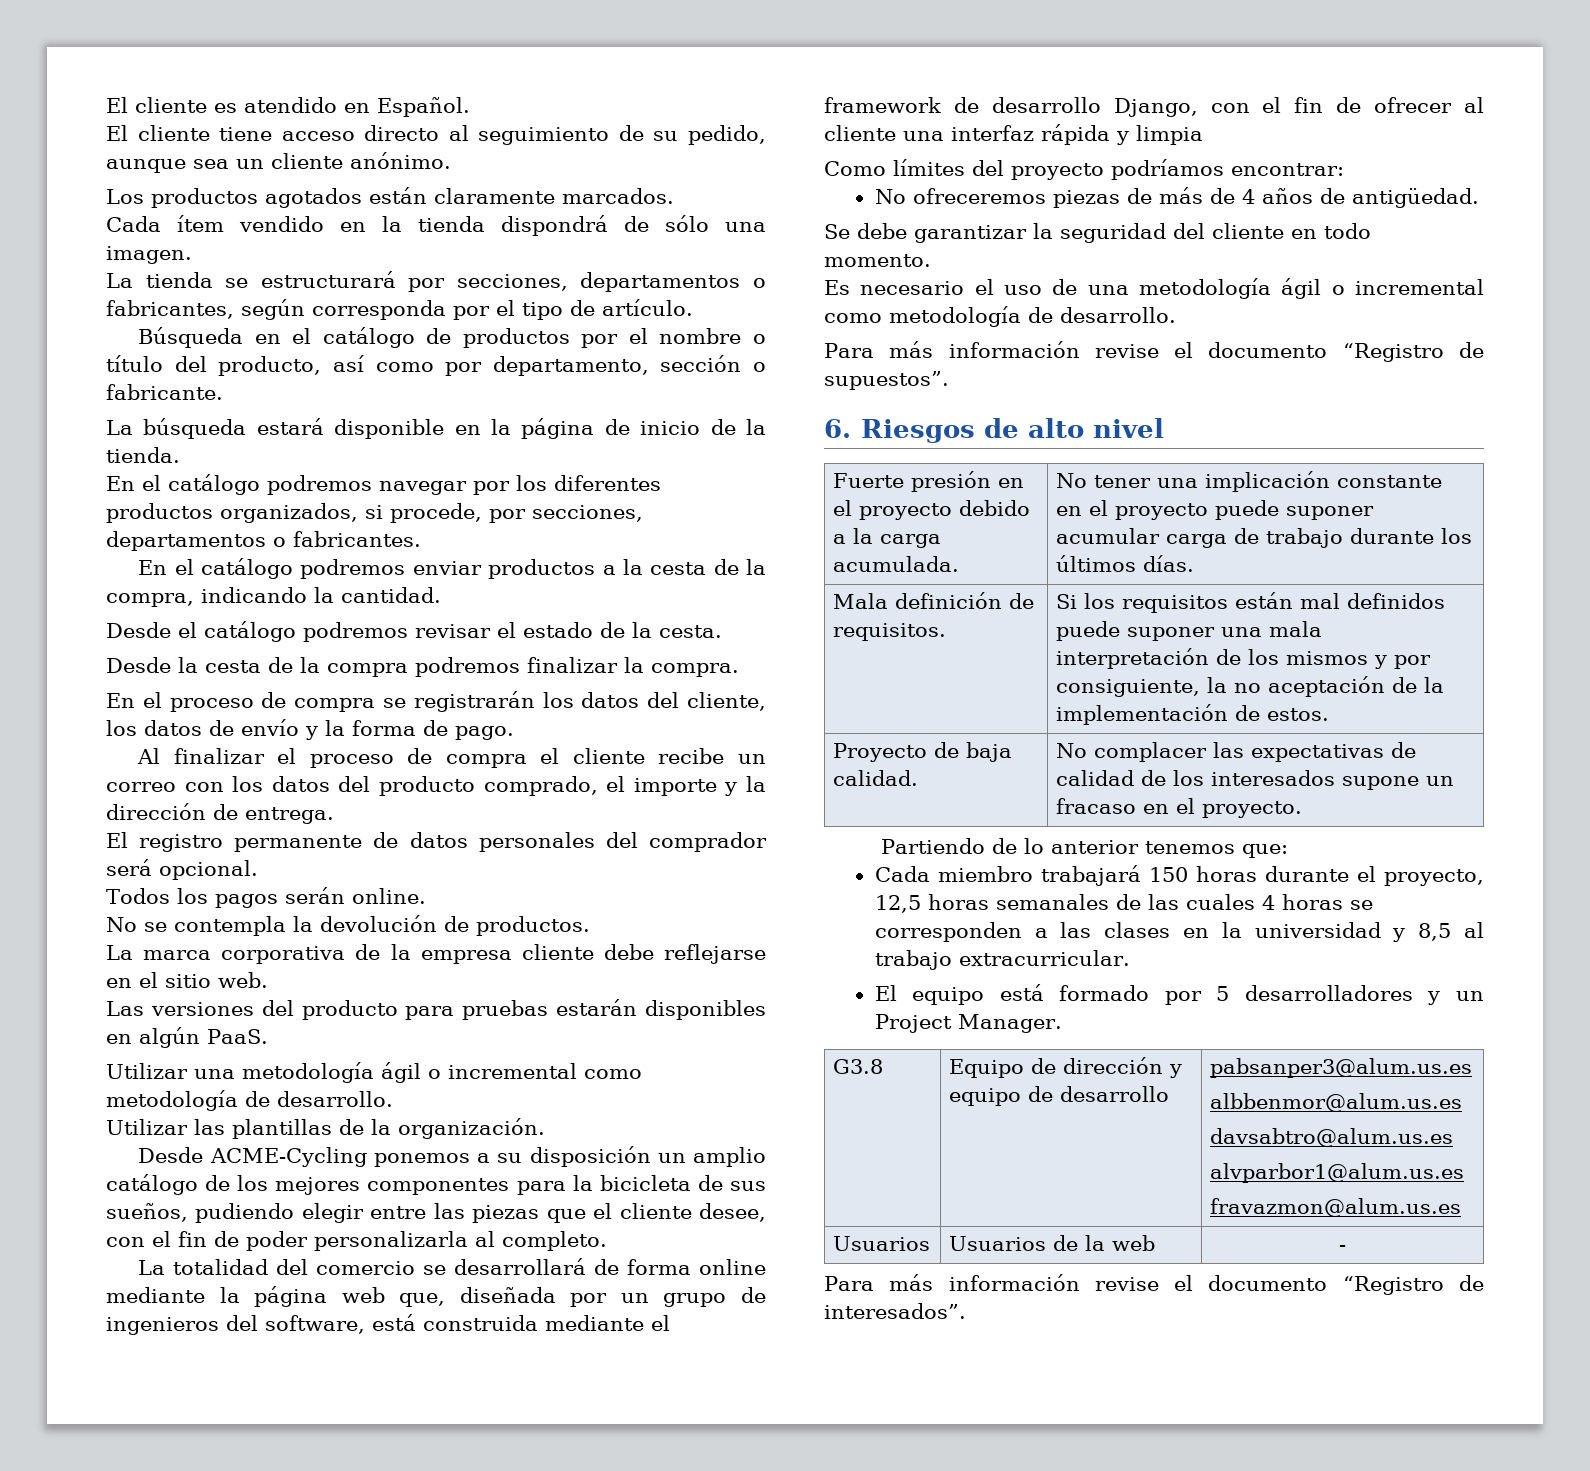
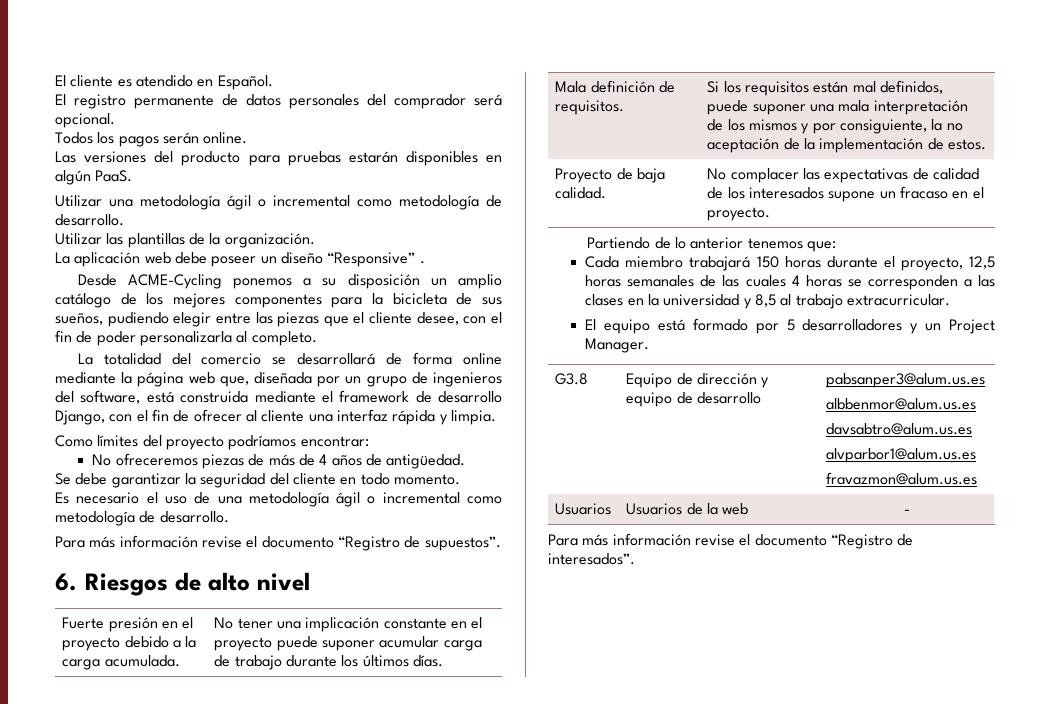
- El cliente tiene acceso directo al seguimiento de su pedido, aunque sea un cliente anónimo.
- Los productos agotados están claramente marcados.
- Cada ítem vendido en la tienda dispondrá de sólo una imagen.
- La tienda se estructurará por secciones, departamentos o fabricantes, según corresponda por el tipo de artículo.
- Búsqueda en el catálogo de productos por el nombre o título del producto, así como por departamento, sección o fabricante.
- La búsqueda estará disponible en la página de inicio de la tienda.
- En el catálogo podremos navegar por los diferentes productos organizados, si procede, por secciones, departamentos o fabricantes.
- En el catálogo podremos enviar productos a la cesta de la compra, indicando la cantidad.
- Desde el catálogo podremos revisar el estado de la cesta.
- Desde la cesta de la compra podremos finalizar la compra.
- En el proceso de compra se registrarán los datos del cliente, los datos de envío y la forma de pago.
- Al finalizar el proceso de compra el cliente recibe un correo con los datos del producto comprado, el importe y la dirección de entrega.
- No se contempla la devolución de productos.
- La marca corporativa de la empresa cliente debe reflejarse en el sitio web.
+ La aplicación web debe poseer un diseño “Responsive” .
- La totalidad del comercio se desarrollará de forma online mediante la página web que, diseñada por un grupo de ingenieros del software, está construida mediante el framework de desarrollo Django, con el fin de ofrecer al cliente una interfaz rápida y limpia
+ La totalidad del comercio se desarrollará de forma online mediante la página web que, diseñada por un grupo de ingenieros del software, está construida mediante el framework de desarrollo Django, con el fin de ofrecer al cliente una interfaz rápida y limpia.
- Mala definición de requisitos. | Si los requisitos están mal definidos puede suponer una mala interpretación de los mismos y por consiguiente, la no aceptación de la implementación de estos.
+ Mala definición de requisitos. | Si los requisitos están mal definidos, puede suponer una mala interpretación de los mismos y por consiguiente, la no aceptación de la implementación de estos.

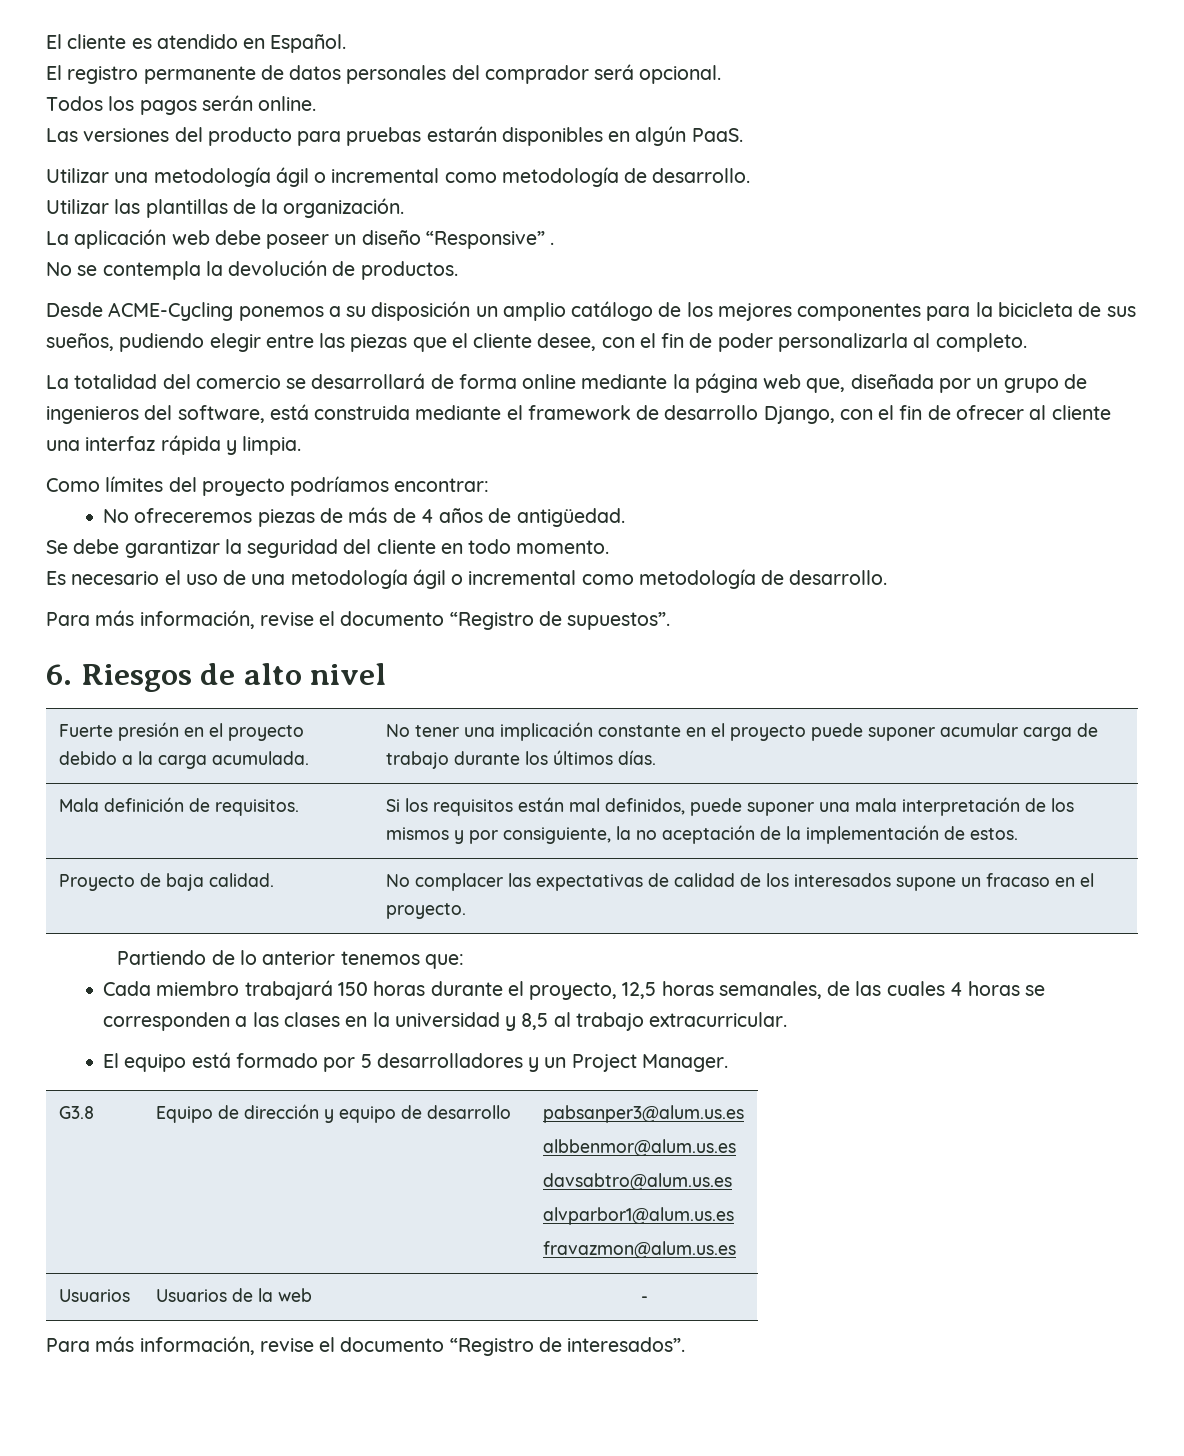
+ No se contempla la devolución de productos.
- Para más información revise el documento “Registro de supuestos”.
+ Para más información, revise el documento “Registro de supuestos”.
- Cada miembro trabajará 150 horas durante el proyecto, 12,5 horas semanales de las cuales 4 horas se corresponden a las clases en la universidad y 8,5 al trabajo extracurricular.
+ Cada miembro trabajará 150 horas durante el proyecto, 12,5 horas semanales, de las cuales 4 horas se corresponden a las clases en la universidad y 8,5 al trabajo extracurricular.
- Para más información revise el documento “Registro de interesados”.
+ Para más información, revise el documento “Registro de interesados”.

